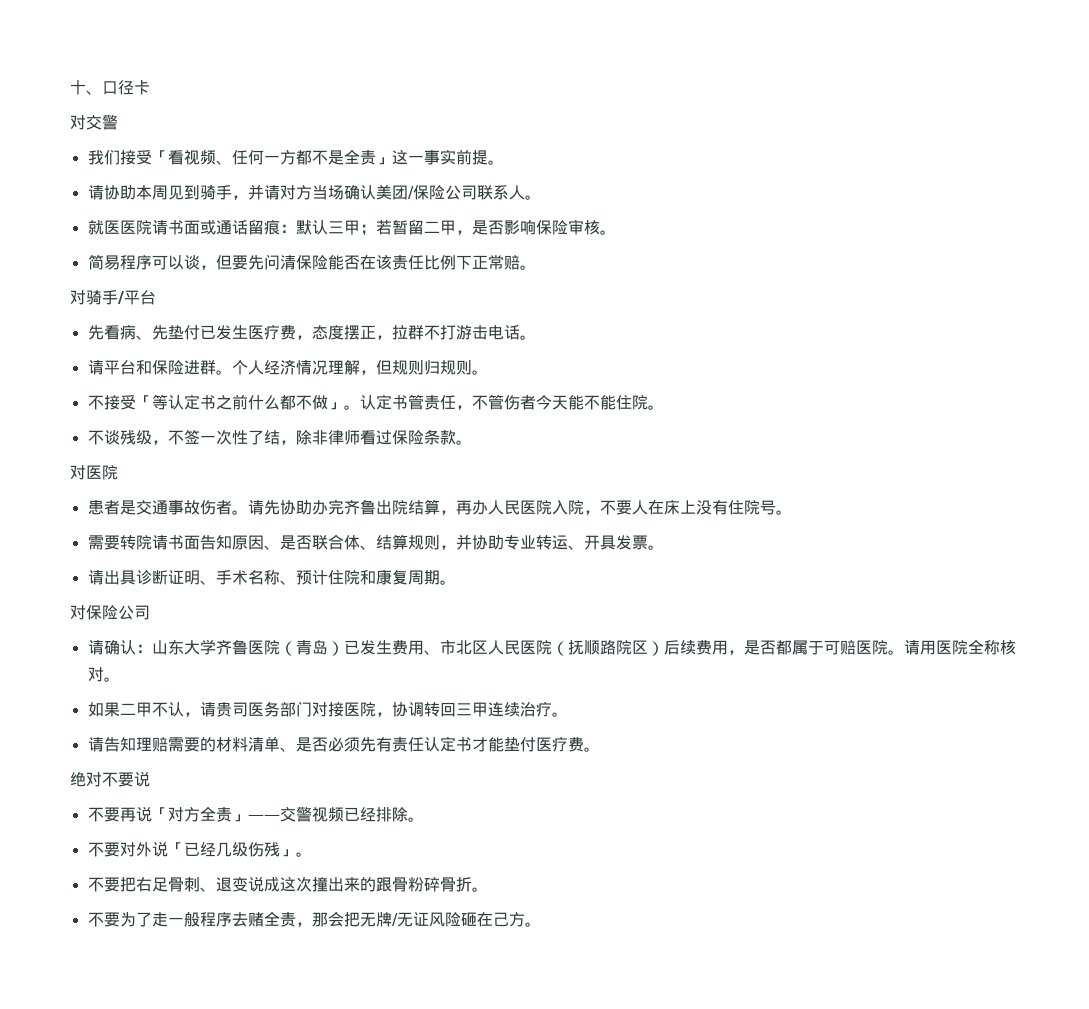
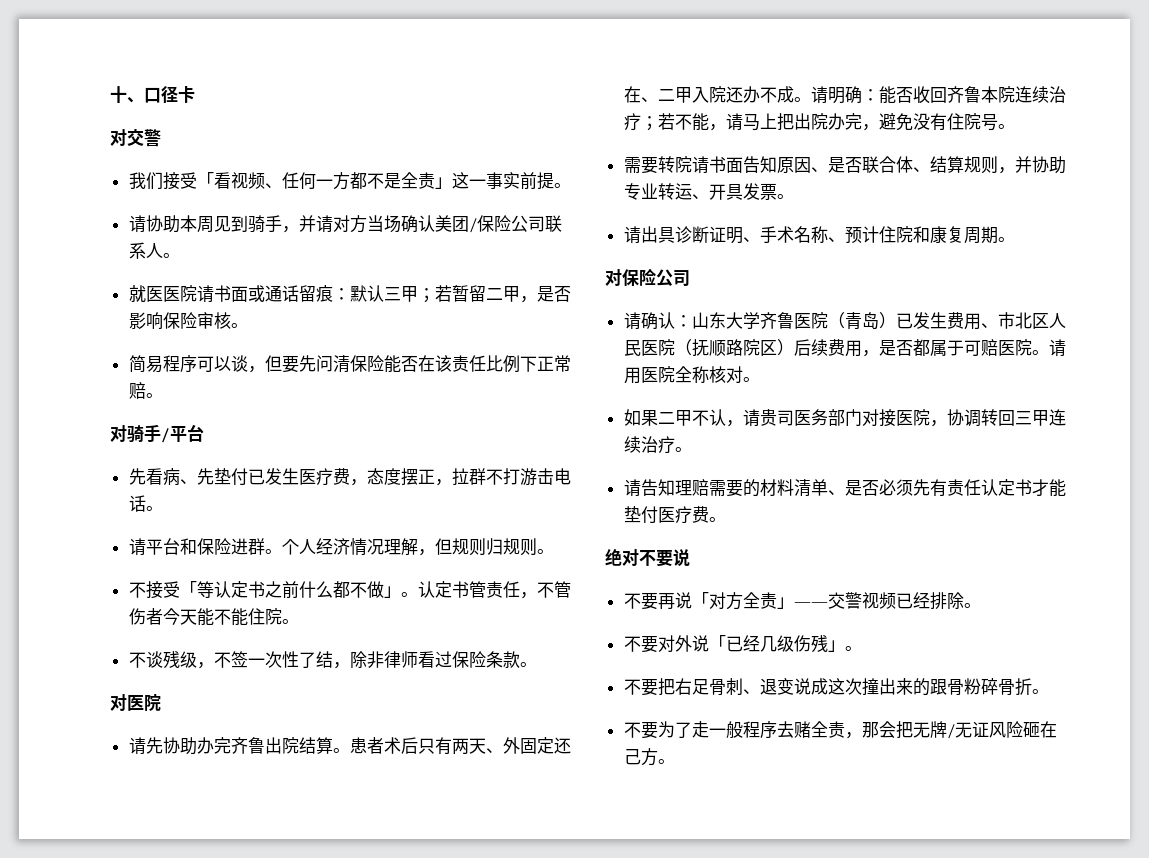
- 患者是交通事故伤者。请先协助办完齐鲁出院结算，再办人民医院入院，不要人在床上没有住院号。
+ 请先协助办完齐鲁出院结算。患者术后只有两天、外固定还在、二甲入院还办不成。请明确：能否收回齐鲁本院连续治疗；若不能，请马上把出院办完，避免没有住院号。

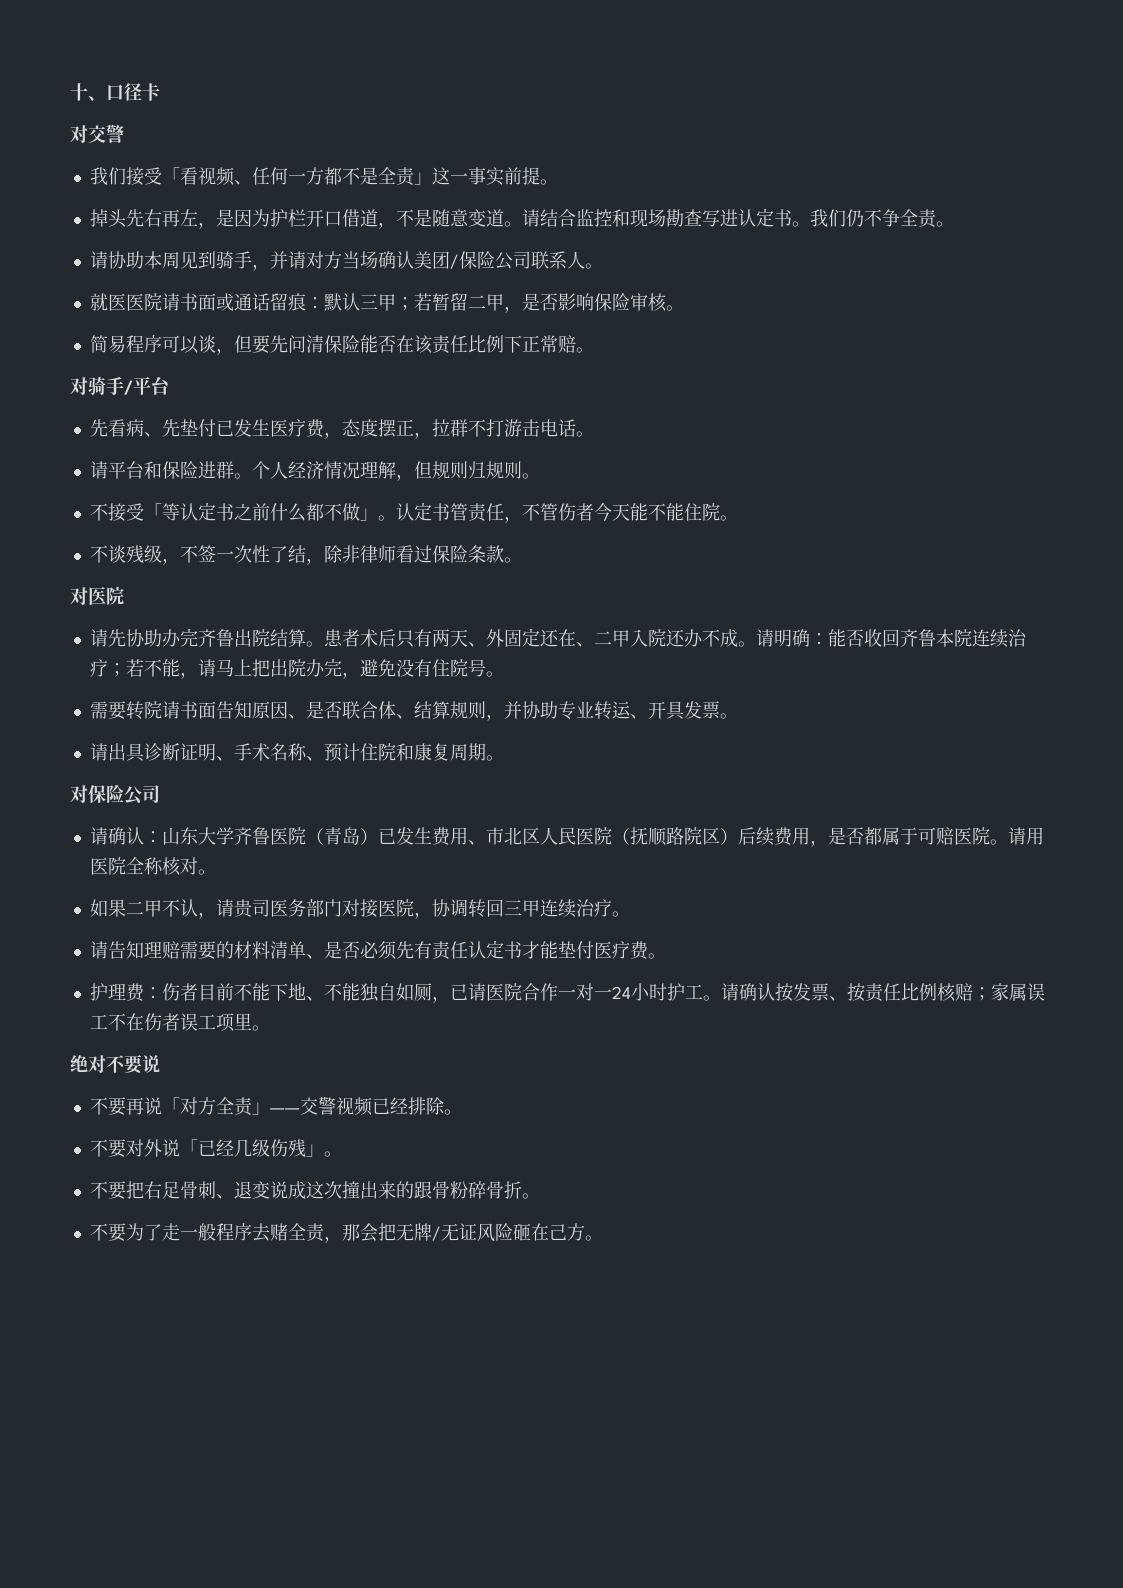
+ 掉头先右再左，是因为护栏开口借道，不是随意变道。请结合监控和现场勘查写进认定书。我们仍不争全责。
+ 护理费：伤者目前不能下地、不能独自如厕，已请医院合作一对一24小时护工。请确认按发票、按责任比例核赔；家属误工不在伤者误工项里。

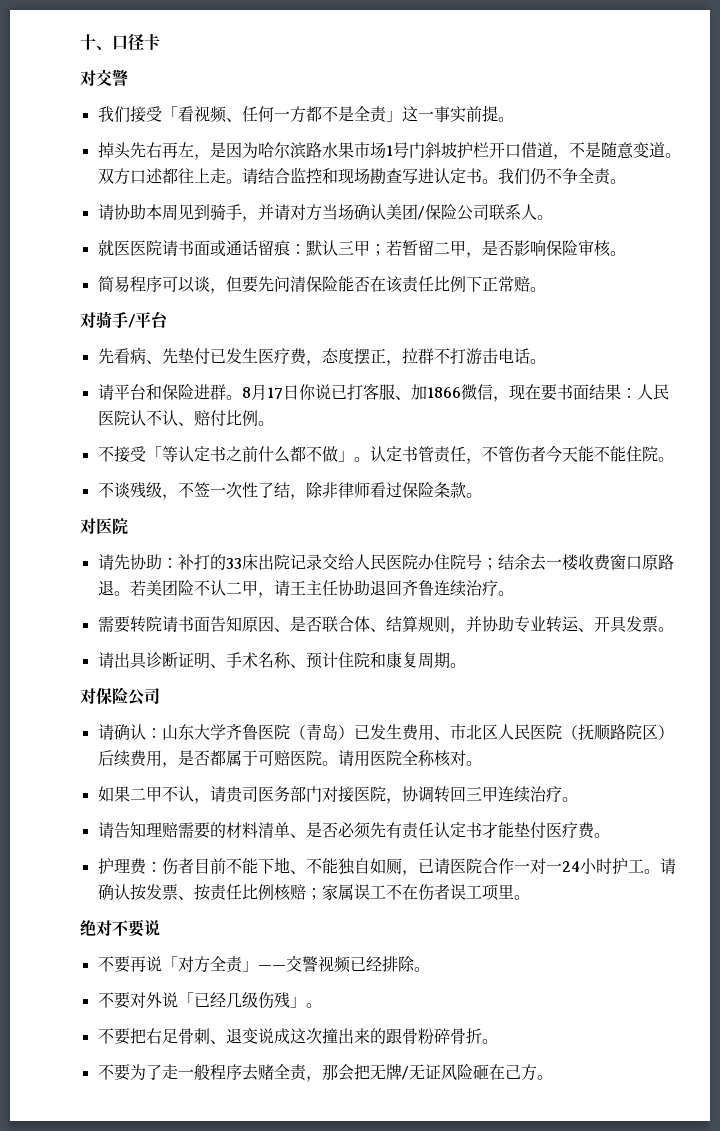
- 掉头先右再左，是因为护栏开口借道，不是随意变道。
+ 掉头先右再左，是因为哈尔滨路水果市场1号门斜坡护栏开口借道，不是随意变道。
+ 双方口述都往上走。
- 个人经济情况理解，但规则归规则。
+ 8月17日你说已打客服、加1866微信，现在要书面结果：人民医院认不认、赔付比例。
- 请先协助办完齐鲁出院结算。患者术后只有两天、外固定还在、二甲入院还办不成。请明确：能否收回齐鲁本院连续治疗；若不能，请马上把出院办完，避免没有住院号。
+ 请先协助：补打的33床出院记录交给人民医院办住院号；结余去一楼收费窗口原路退。若美团险不认二甲，请王主任协助退回齐鲁连续治疗。

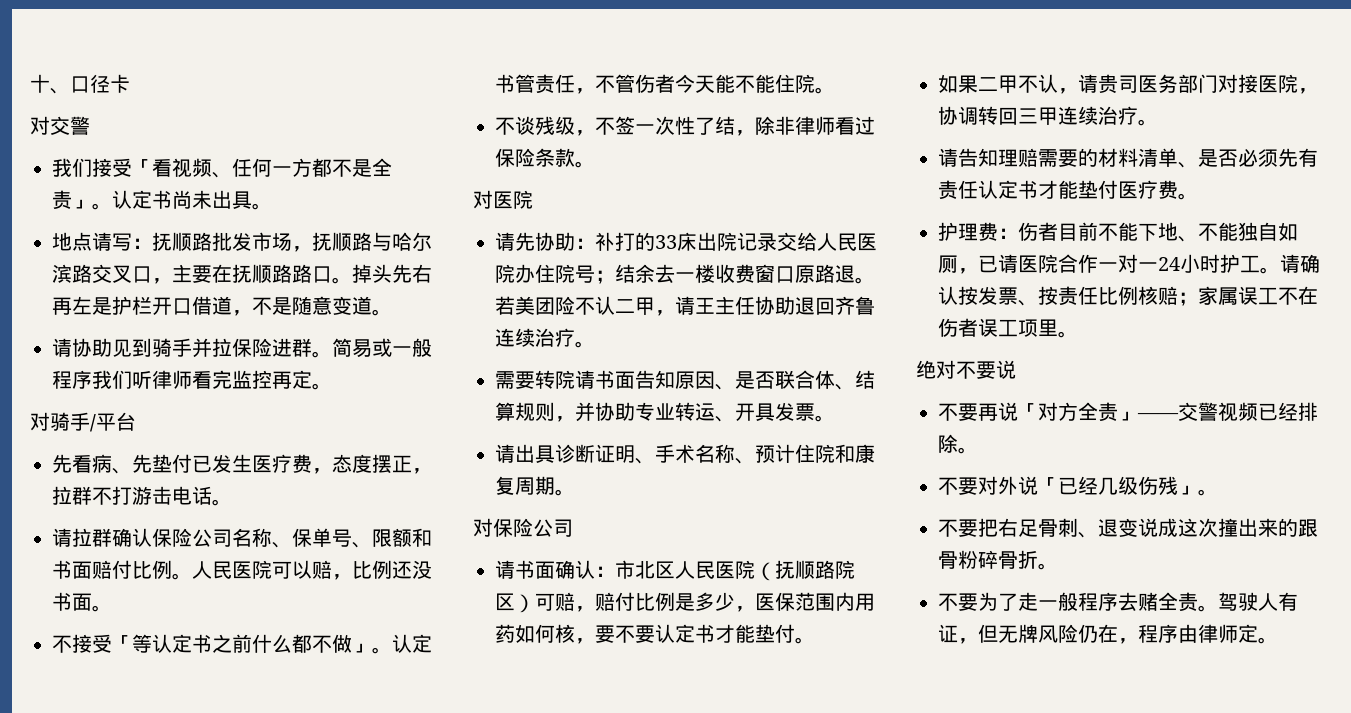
- 我们接受「看视频、任何一方都不是全责」这一事实前提。
- 掉头先右再左，是因为哈尔滨路水果市场1号门斜坡护栏开口借道，不是随意变道。双方口述都往上走。请结合监控和现场勘查写进认定书。我们仍不争全责。
+ 我们接受「看视频、任何一方都不是全责」。认定书尚未出具。
+ 地点请写：抚顺路批发市场，抚顺路与哈尔滨路交叉口，主要在抚顺路路口。掉头先右再左是护栏开口借道，不是随意变道。
- 请协助本周见到骑手，并请对方当场确认美团/保险公司联系人。
- 就医医院请书面或通话留痕：默认三甲；若暂留二甲，是否影响保险审核。
- 简易程序可以谈，但要先问清保险能否在该责任比例下正常赔。
+ 请协助见到骑手并拉保险进群。简易或一般程序我们听律师看完监控再定。
- 请平台和保险进群。8月17日你说已打客服、加1866微信，现在要书面结果：人民医院认不认、赔付比例。
+ 请拉群确认保险公司名称、保单号、限额和书面赔付比例。人民医院可以赔，比例还没书面。
- 请确认：山东大学齐鲁医院（青岛）已发生费用、市北区人民医院（抚顺路院区）后续费用，是否都属于可赔医院。请用医院全称核对。
+ 请书面确认：市北区人民医院（抚顺路院区）可赔，赔付比例是多少，医保范围内用药如何核，要不要认定书才能垫付。
- 不要为了走一般程序去赌全责，那会把无牌/无证风险砸在己方。
+ 不要为了走一般程序去赌全责。驾驶人有证，但无牌风险仍在，程序由律师定。

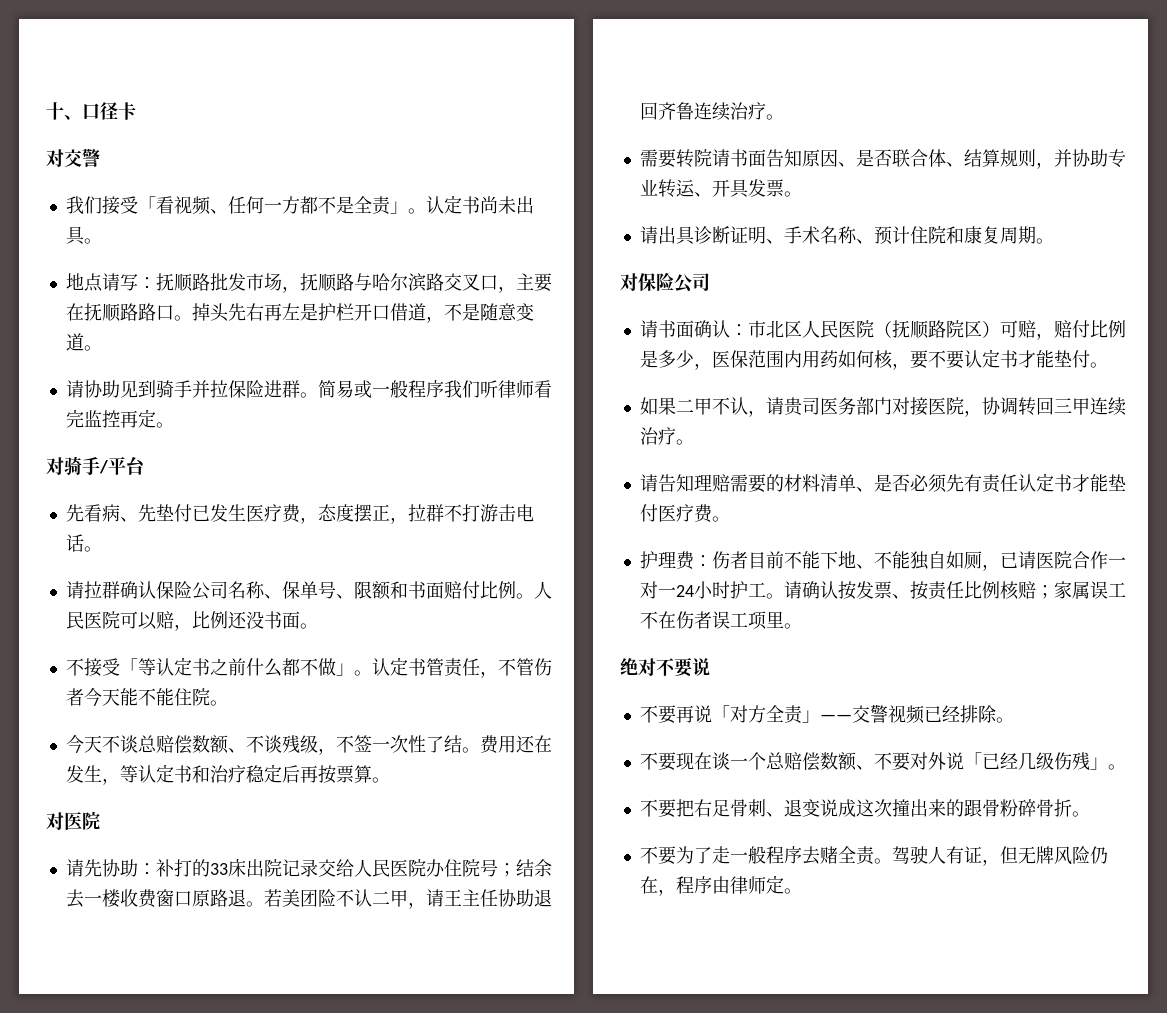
- 不谈残级，不签一次性了结，除非律师看过保险条款。
+ 今天不谈总赔偿数额、不谈残级，不签一次性了结。费用还在发生，等认定书和治疗稳定后再按票算。
- 不要对外说「已经几级伤残」。
+ 不要现在谈一个总赔偿数额、不要对外说「已经几级伤残」。

